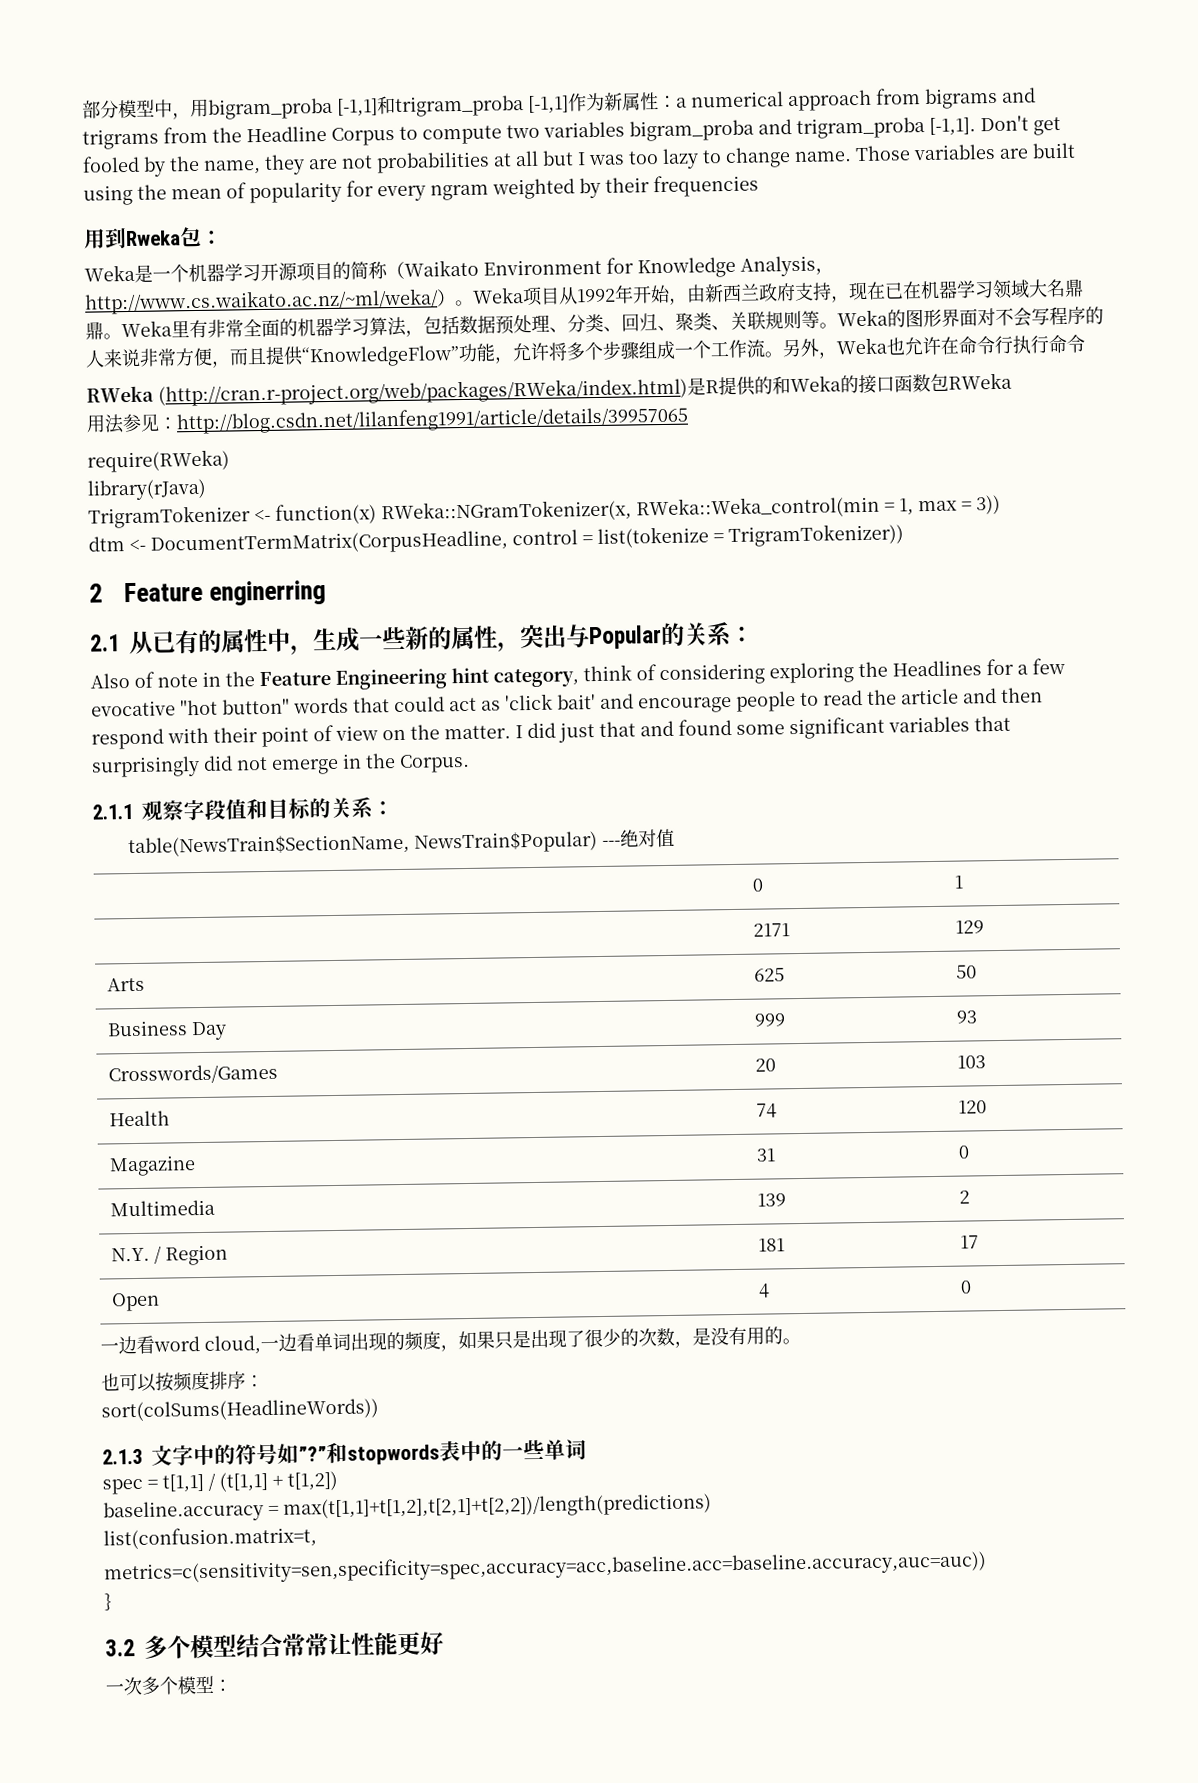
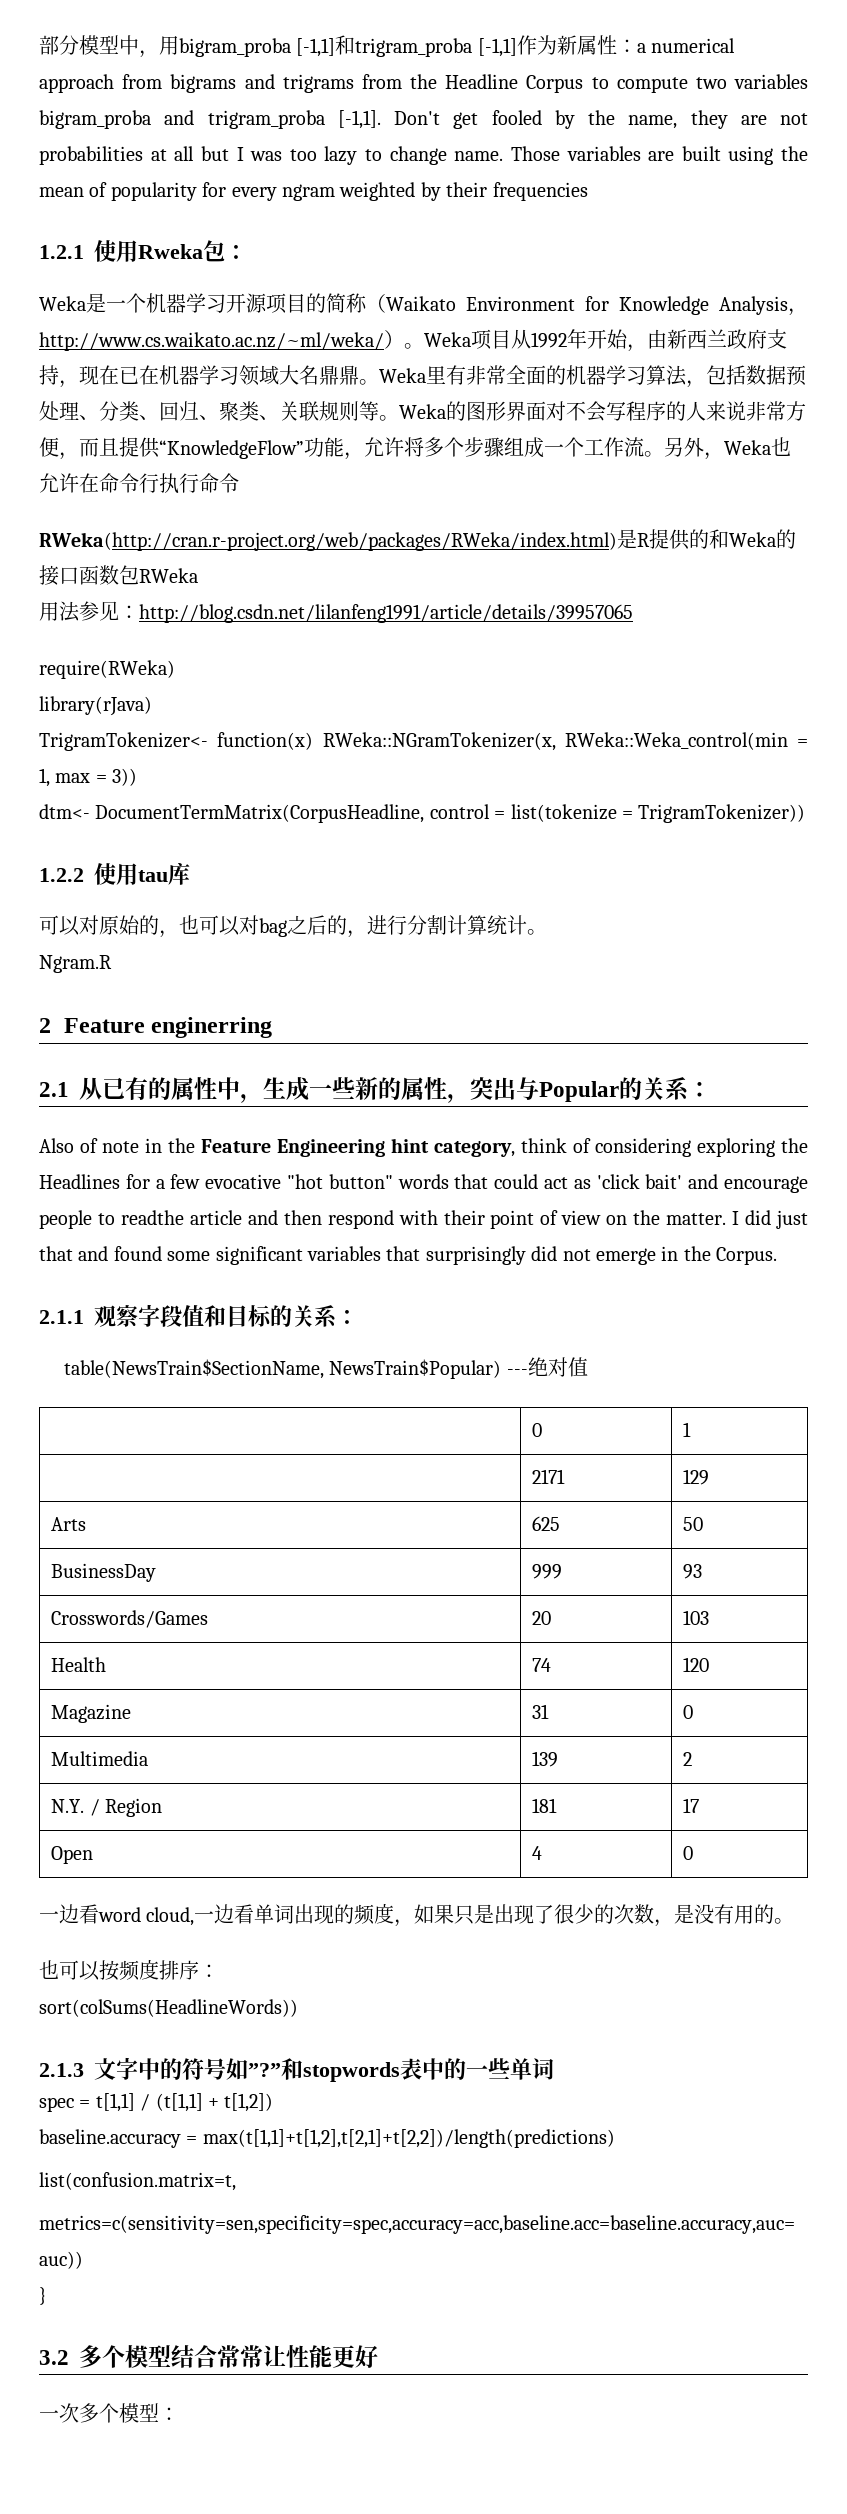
- 用到Rweka包：
+ 1.2.1使用Rweka包：
- RWeka (http://cran.r-project.org/web/packages/RWeka/index.html)是R提供的和Weka的接口函数包RWeka
+ RWeka(http://cran.r-project.org/web/packages/RWeka/index.html)是R提供的和Weka的接口函数包RWeka
- TrigramTokenizer <- function(x) RWeka::NGramTokenizer(x, RWeka::Weka_control(min = 1, max = 3))
+ TrigramTokenizer<- function(x) RWeka::NGramTokenizer(x, RWeka::Weka_control(min = 1, max = 3))
- dtm <- DocumentTermMatrix(CorpusHeadline, control = list(tokenize = TrigramTokenizer))
+ dtm<- DocumentTermMatrix(CorpusHeadline, control = list(tokenize = TrigramTokenizer))
+ 1.2.2使用tau库
+ 可以对原始的，也可以对bag之后的，进行分割计算统计。
+ Ngram.R
- Also of note in the Feature Engineering hint category, think of considering exploring the Headlines for a few evocative "hot button" words that could act as 'click bait' and encourage people to read the article and then respond with their point of view on the matter.
+ Also of note in the Feature Engineering hint category, think of considering exploring the Headlines for a few evocative "hot button" words that could act as 'click bait' and encourage people to readthe article and then respond with their point of view on the matter.
- Business Day | 999 | 93
+ BusinessDay | 999 | 93

